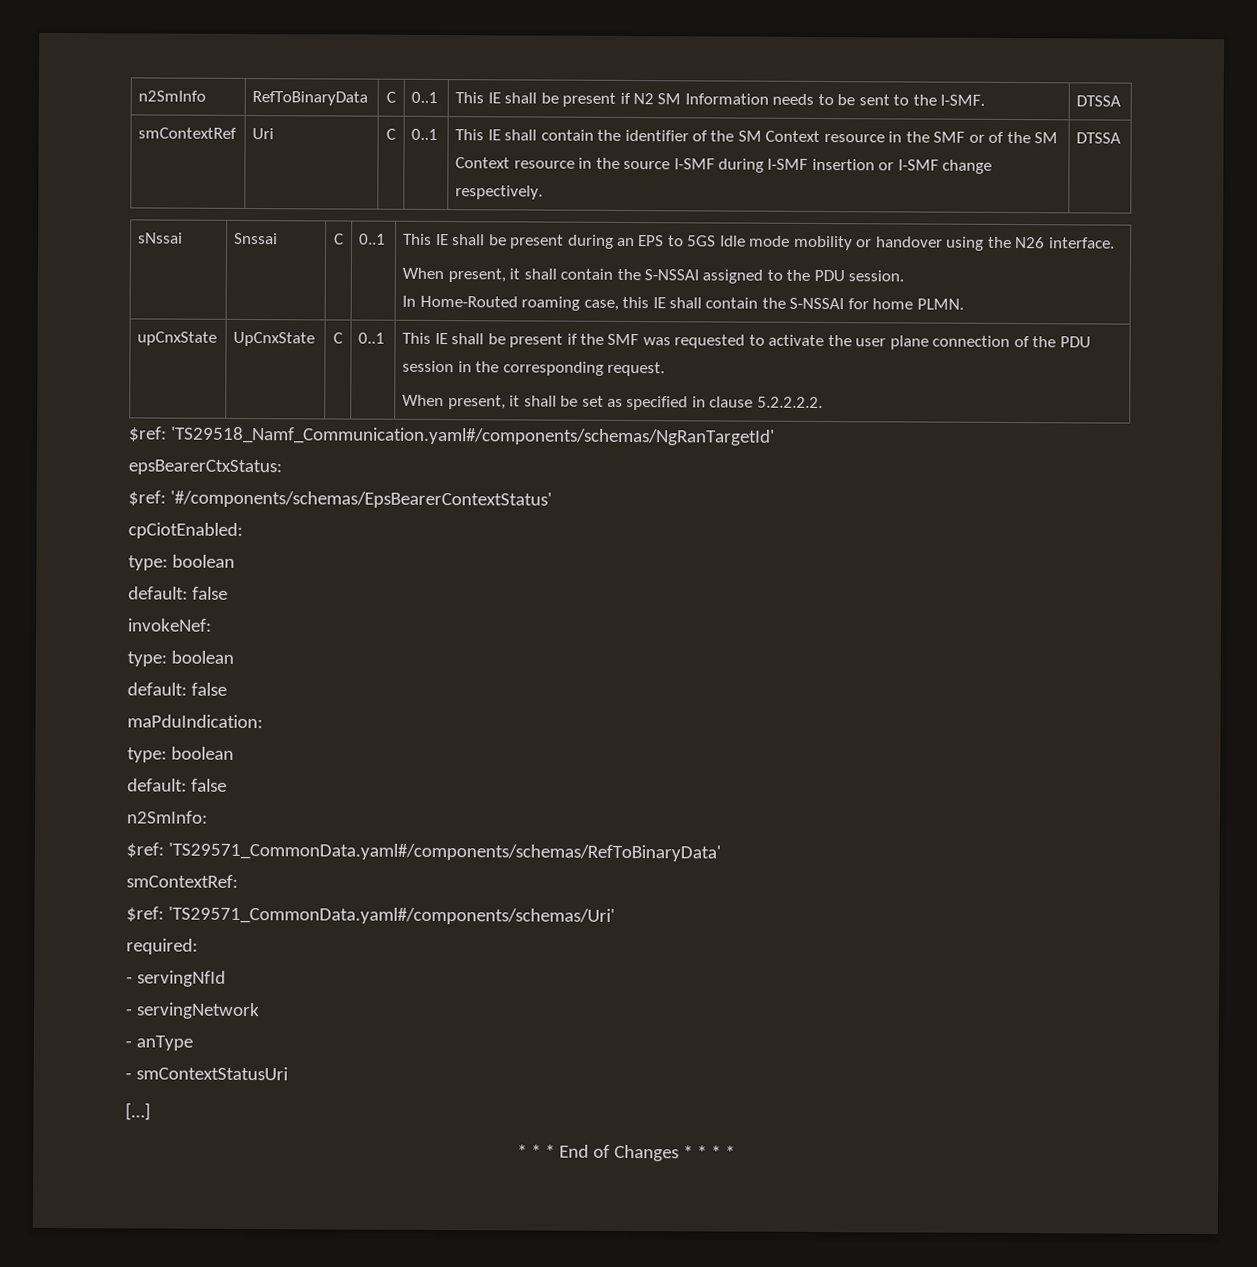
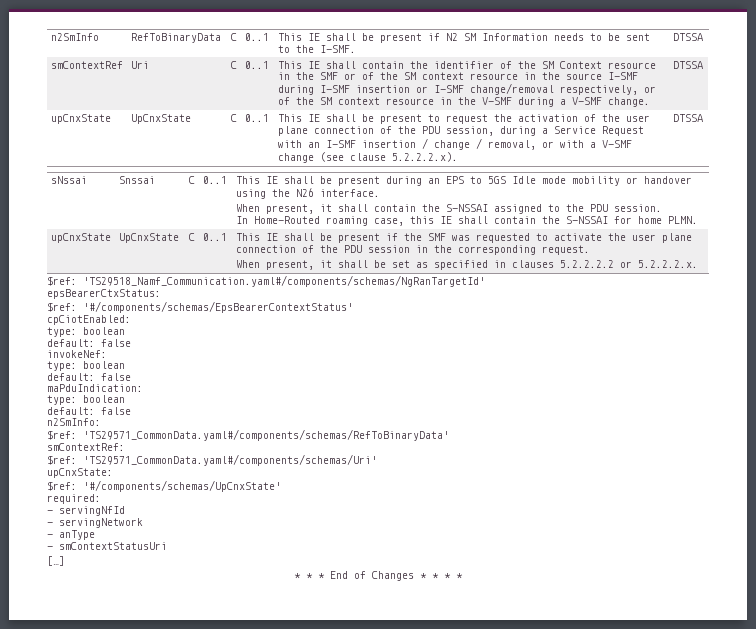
- This IE shall contain the identifier of the SM Context resource in the SMF or of the SM Context resource in the source I-SMF during I-SMF insertion or I-SMF change respectively.
+ This IE shall contain the identifier of the SM Context resource in the SMF or of the SM context resource in the source I-SMF during I-SMF insertion or I-SMF change/removal respectively, or of the SM context resource in the V-SMF during a V-SMF change. | DTSSA
+ upCnxState | UpCnxState | C | 0..1 | This IE shall be present to request the activation of the user plane connection of the PDU session, during a Service Request with an I-SMF insertion / change / removal, or with a V-SMF change (see clause 5.2.2.2.x).
- When present, it shall be set as specified in clause 5.2.2.2.2.
+ When present, it shall be set as specified in clauses 5.2.2.2.2 or 5.2.2.2.x.
+ upCnxState:
+ $ref: '#/components/schemas/UpCnxState'

